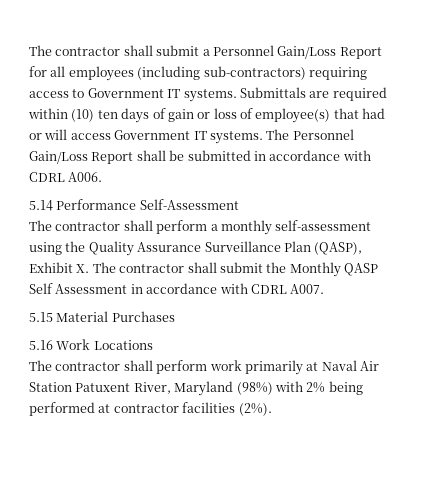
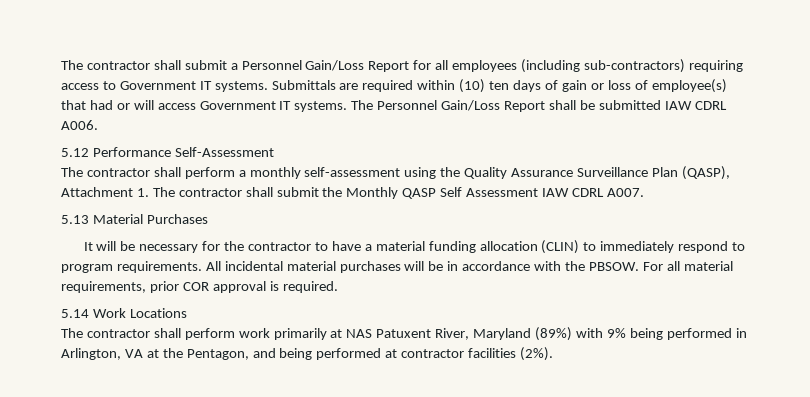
- The Personnel Gain/Loss Report shall be submitted in accordance with CDRL A006.
+ The Personnel Gain/Loss Report shall be submitted IAW CDRL A006.
- 5.14 Performance Self-Assessment
+ 5.12 Performance Self-Assessment
- The contractor shall perform a monthly self-assessment using the Quality Assurance Surveillance Plan (QASP), Exhibit X. The contractor shall submit the Monthly QASP Self Assessment in accordance with CDRL A007.
- 5.15 Material Purchases
- 5.16 Work Locations
+ The contractor shall perform a monthly self-assessment using the Quality Assurance Surveillance Plan (QASP), Attachment 1. The contractor shall submit the Monthly QASP Self Assessment IAW CDRL A007.
+ 5.13 Material Purchases
+ It will be necessary for the contractor to have a material funding allocation (CLIN) to immediately respond to program requirements. All incidental material purchases will be in accordance with the PBSOW. For all material requirements, prior COR approval is required.
+ 5.14 Work Locations
- The contractor shall perform work primarily at Naval Air Station Patuxent River, Maryland (98%) with 2% being performed at contractor facilities (2%).
+ The contractor shall perform work primarily at NAS Patuxent River, Maryland (89%) with 9% being performed in Arlington, VA at the Pentagon, and being performed at contractor facilities (2%).

